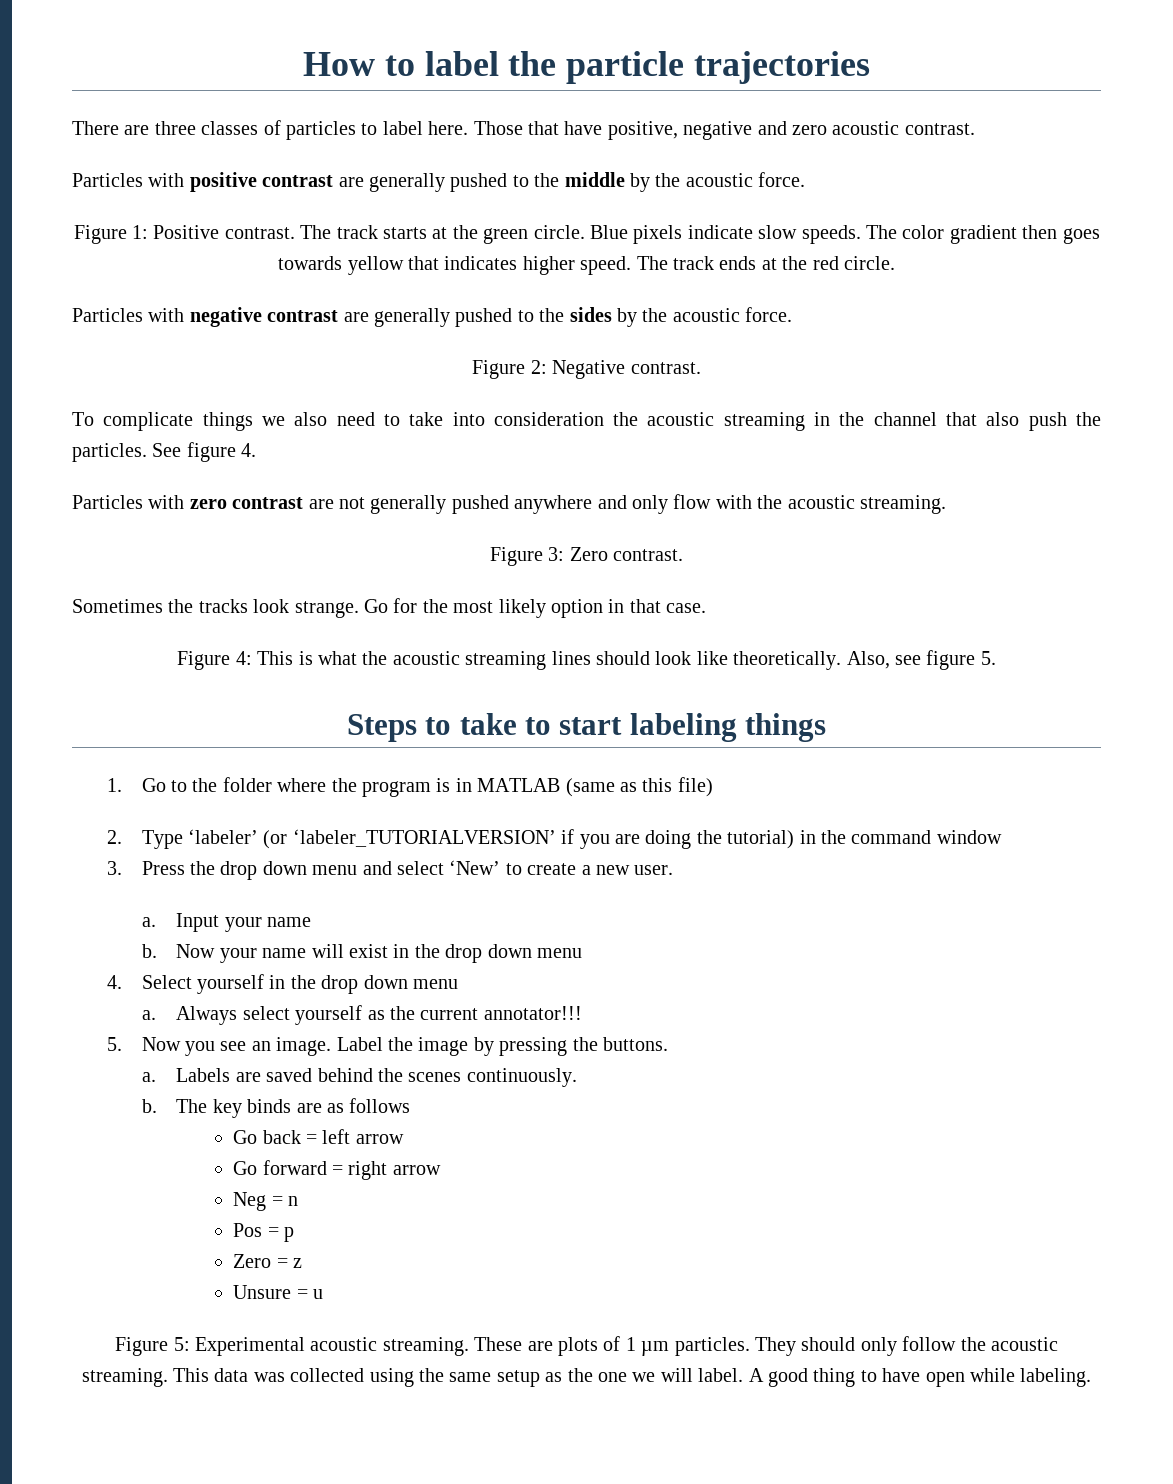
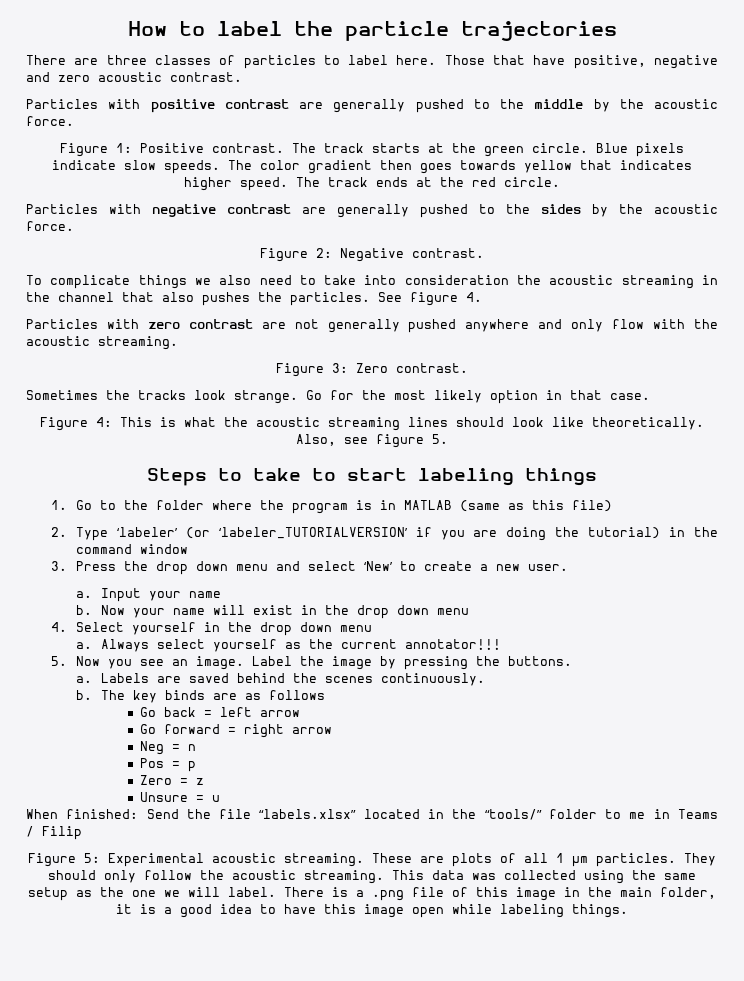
- To complicate things we also need to take into consideration the acoustic streaming in the channel that also push the particles.
+ To complicate things we also need to take into consideration the acoustic streaming in the channel that also pushes the particles.
+ When finished: Send the file “labels.xlsx” located in the “tools/” folder to me in Teams / Filip
- These are plots of 1 µm particles.
+ These are plots of all 1 µm particles.
- A good thing to have open while labeling.
+ There is a .png file of this image in the main folder, it is a good idea to have this image open while labeling things.

